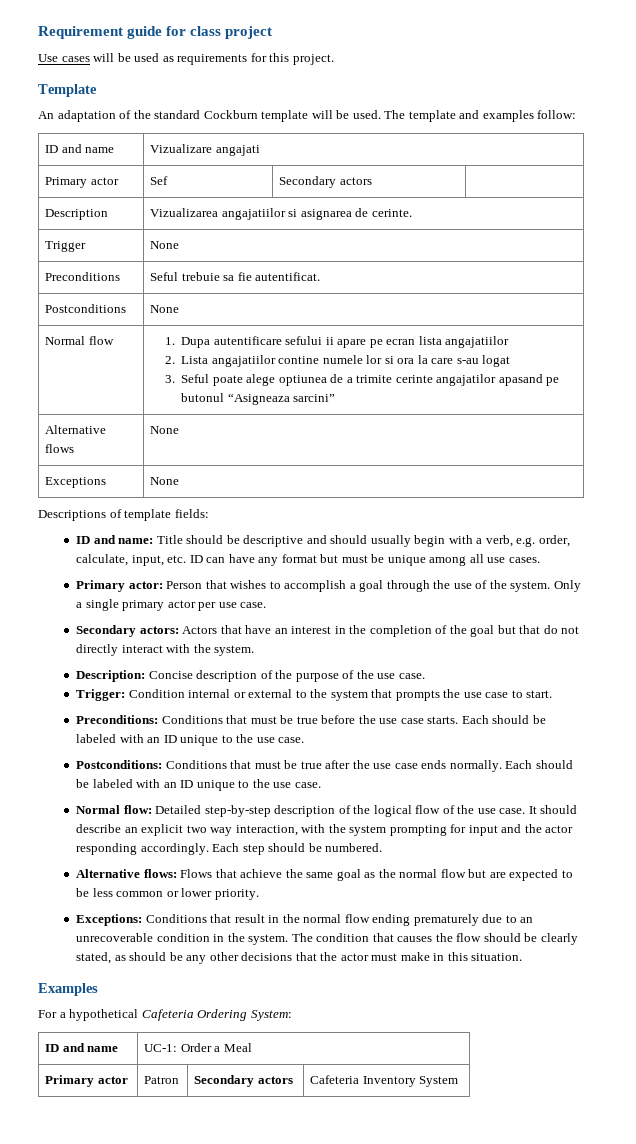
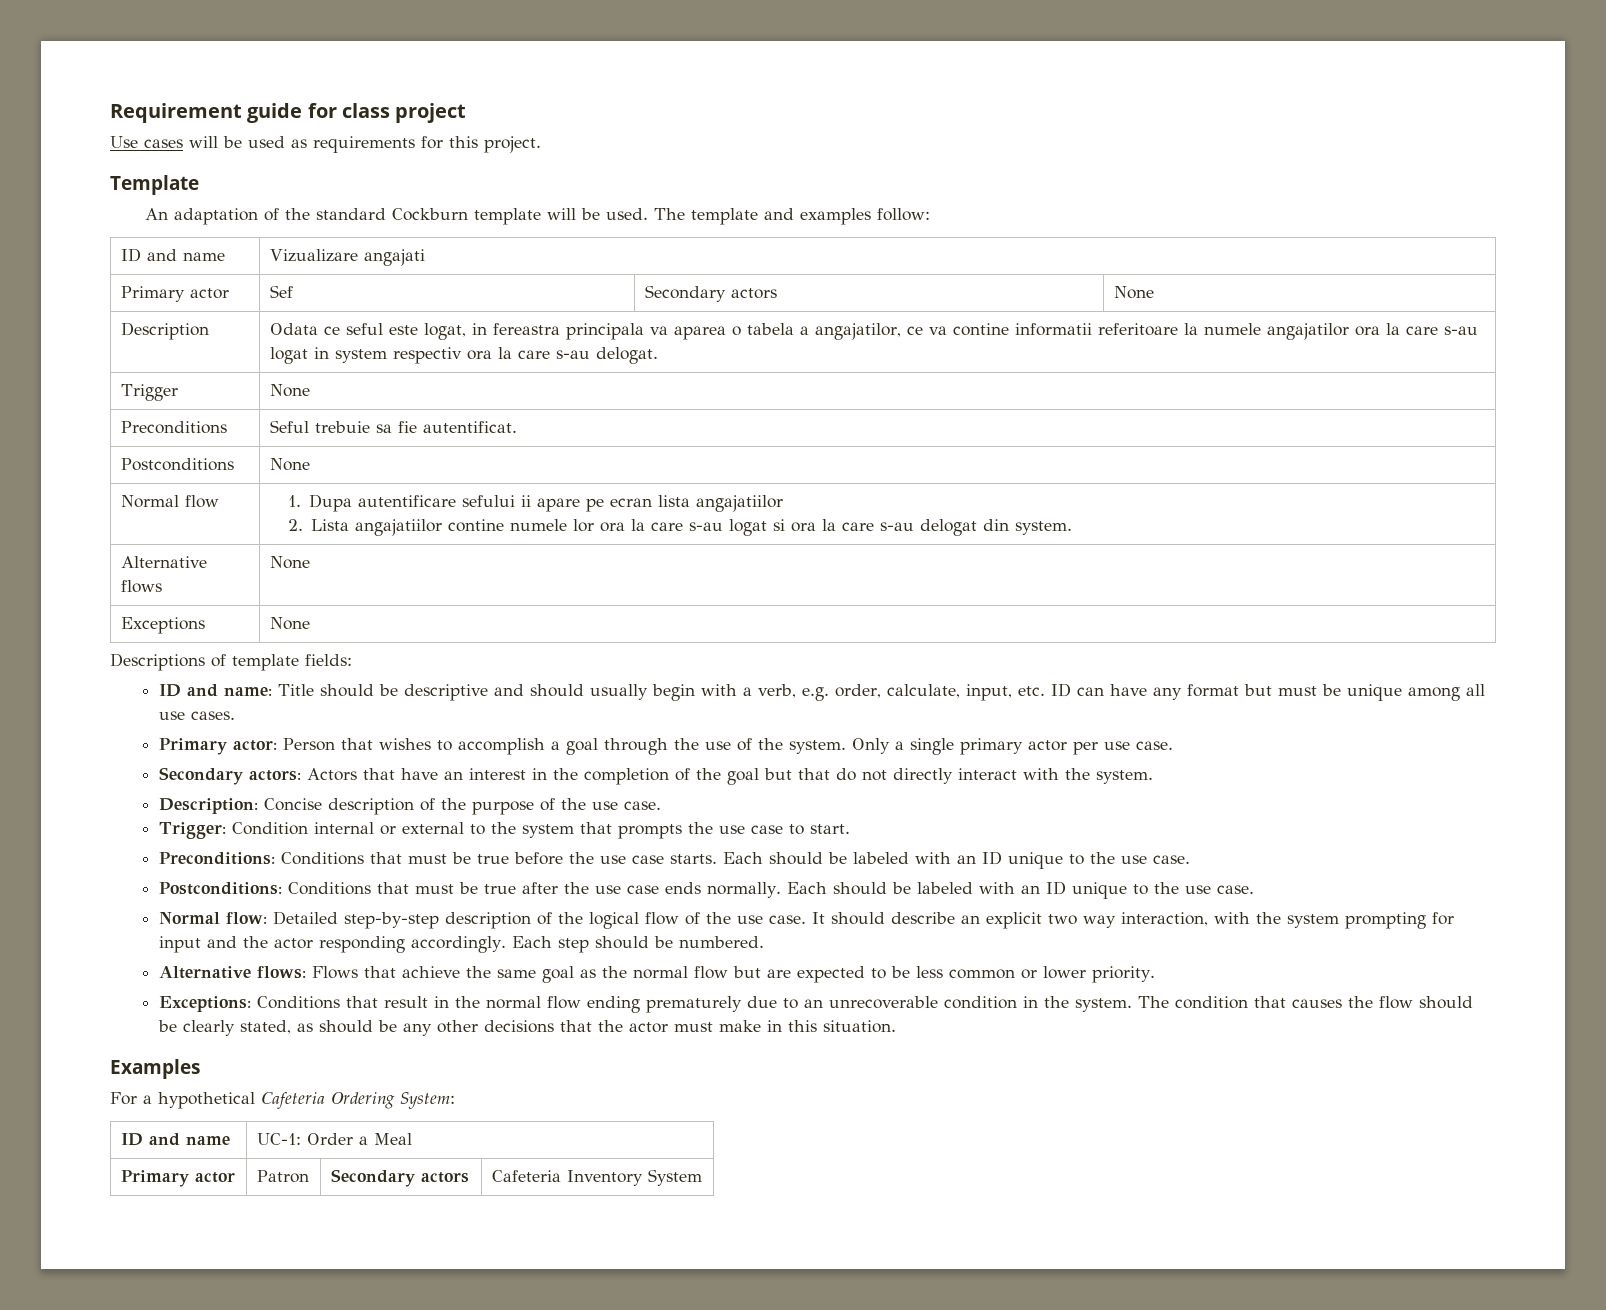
- Primary actor | Sef | Secondary actors |
+ Primary actor | Sef | Secondary actors | None
- Description | Vizualizarea angajatiilor si asignarea de cerinte.
+ Description | Odata ce seful este logat, in fereastra principala va aparea o tabela a angajatilor, ce va contine informatii referitoare la numele angajatilor ora la care s-au logat in system respectiv ora la care s-au delogat.
  Normal flow | 1. Dupa autentificare sefului ii apare pe ecran lista angajatiilor
- 2. Lista angajatiilor contine numele lor si ora la care s-au logat
- 3. Seful poate alege optiunea de a trimite cerinte angajatilor apasand pe butonul “Asigneaza sarcini”
+ 2. Lista angajatiilor contine numele lor ora la care s-au logat si ora la care s-au delogat din system.

